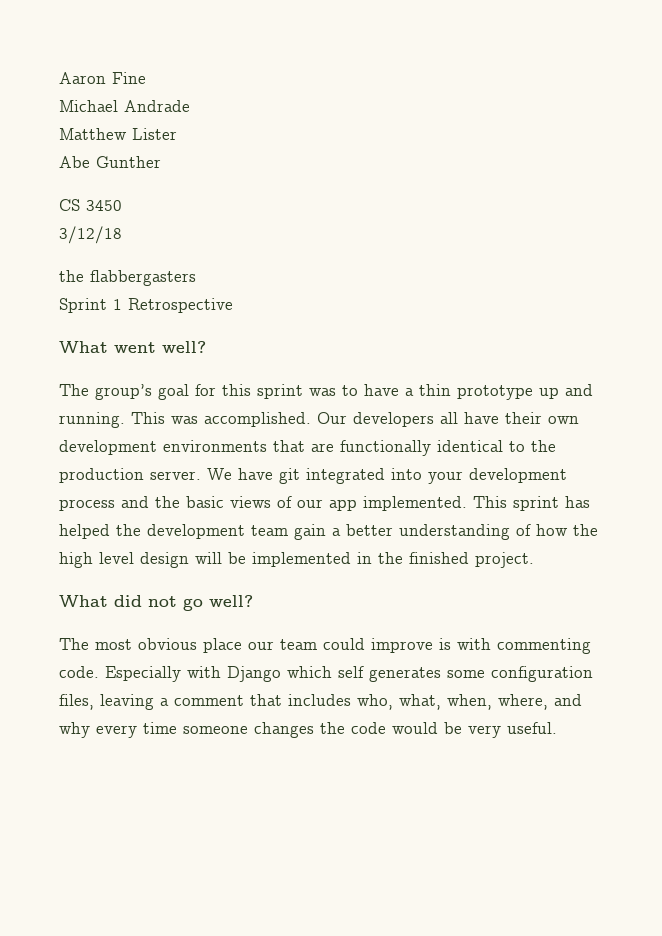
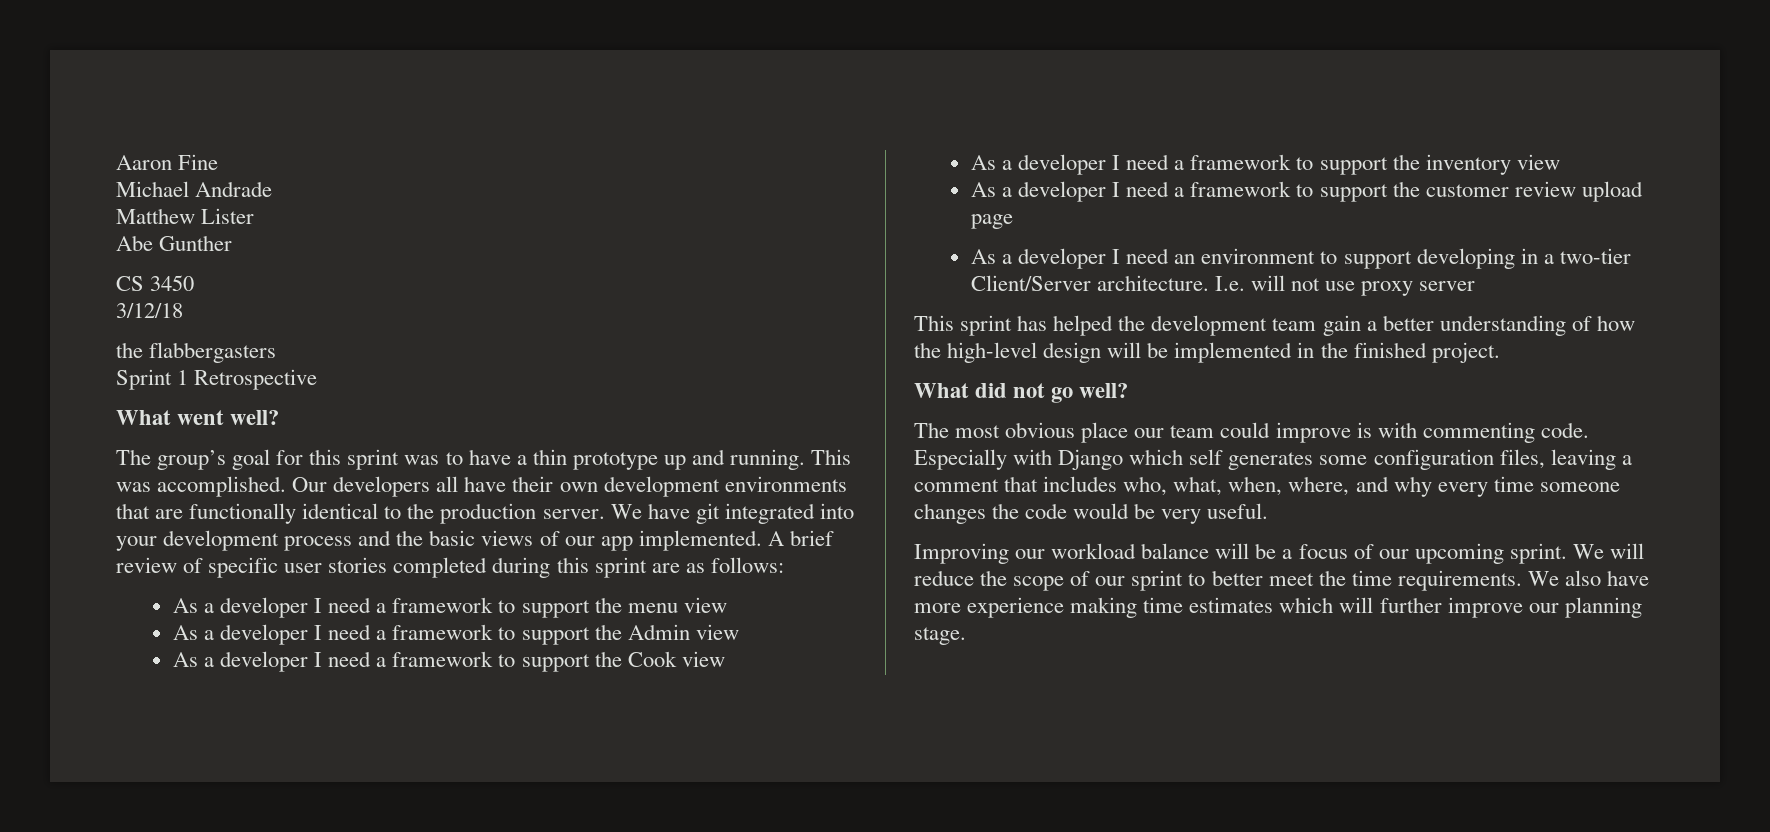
- We have git integrated into your development process and the basic views of our app implemented. This sprint has helped the development team gain a better understanding of how the high level design will be implemented in the finished project.
+ We have git integrated into your development process and the basic views of our app implemented. A brief review of specific user stories completed during this sprint are as follows:
+ As a developer I need a framework to support the menu view
+ As a developer I need a framework to support the Admin view
+ As a developer I need a framework to support the Cook view
+ As a developer I need a framework to support the inventory view
+ As a developer I need a framework to support the customer review upload page
+ As a developer I need an environment to support developing in a two-tier Client/Server architecture. I.e. will not use proxy server
+ This sprint has helped the development team gain a better understanding of how the high-level design will be implemented in the finished project.
+ Improving our workload balance will be a focus of our upcoming sprint. We will reduce the scope of our sprint to better meet the time requirements. We also have more experience making time estimates which will further improve our planning stage.

